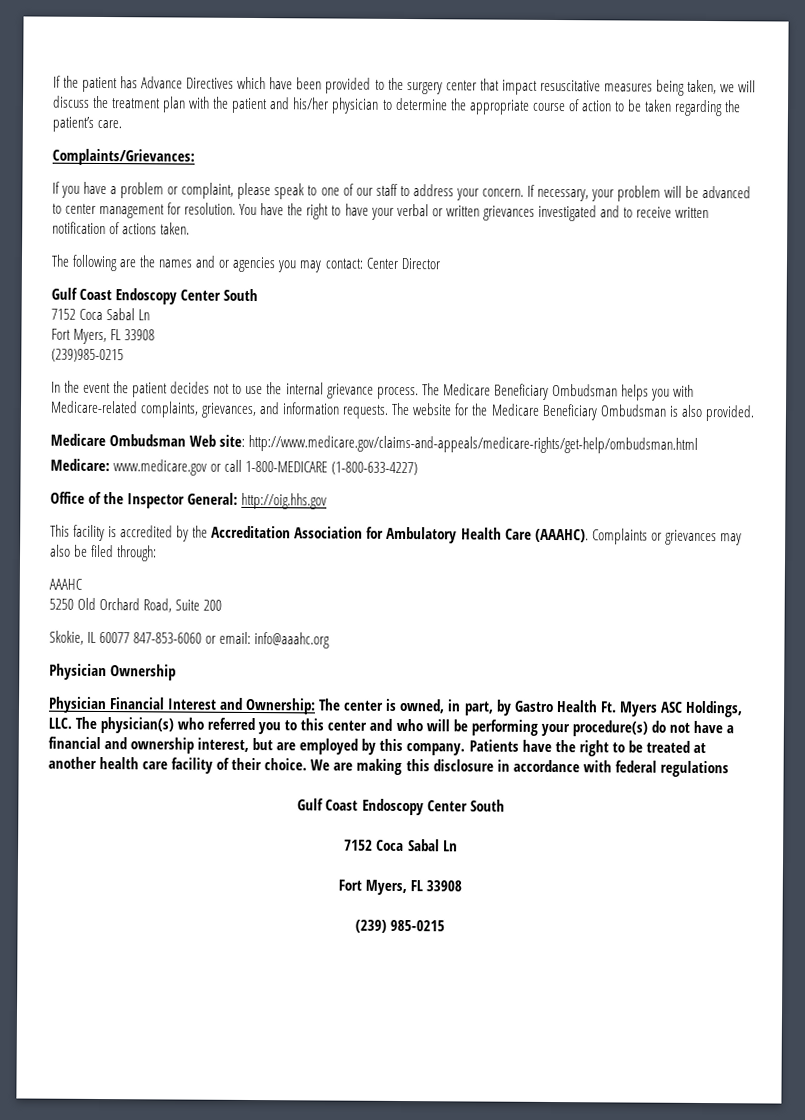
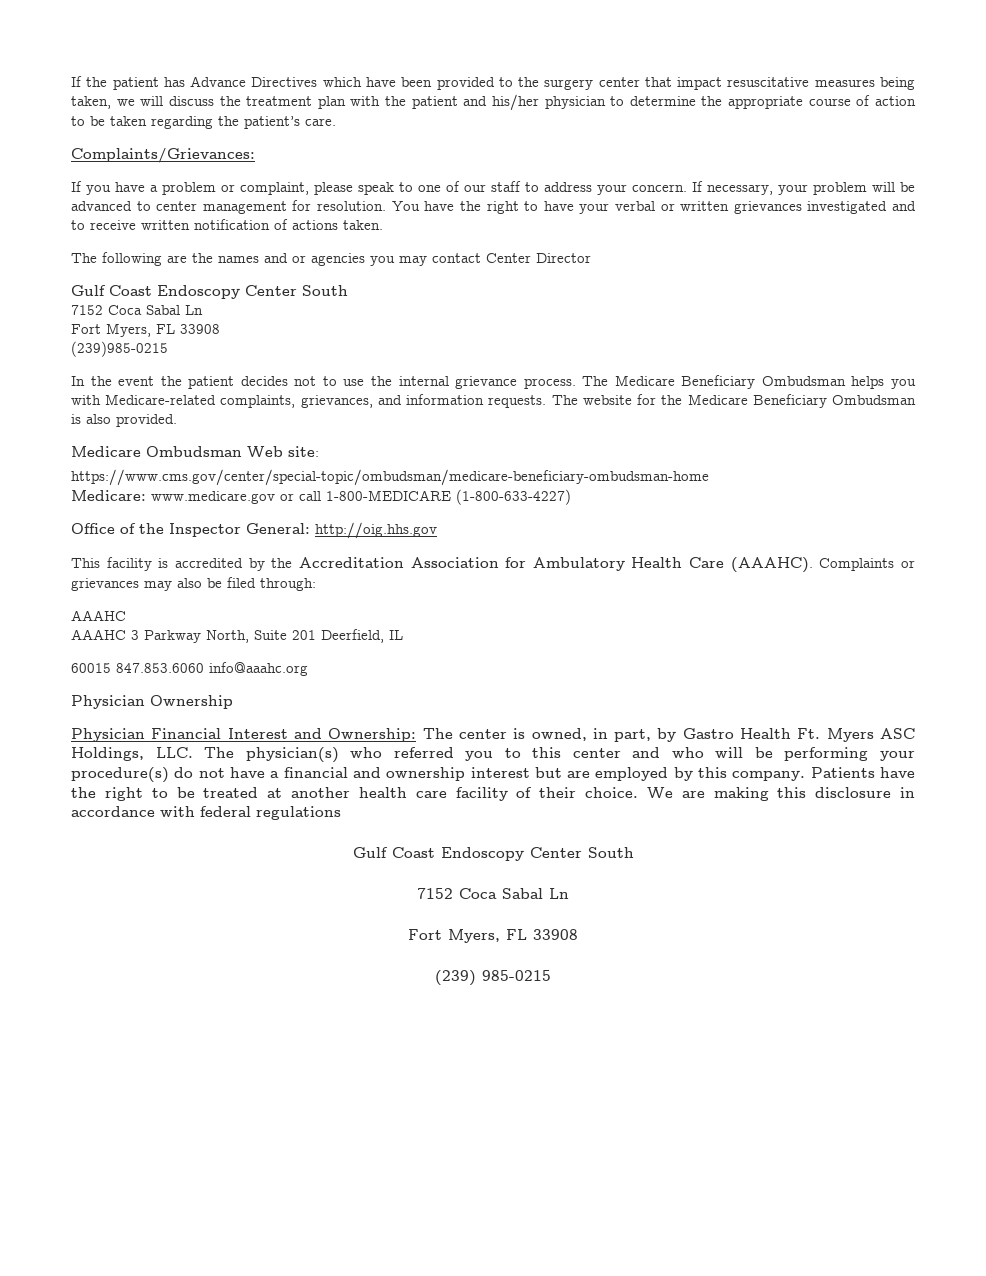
- The following are the names and or agencies you may contact: Center Director
+ The following are the names and or agencies you may contact Center Director
- Medicare Ombudsman Web site: http://www.medicare.gov/claims-and-appeals/medicare-rights/get-help/ombudsman.html
+ Medicare Ombudsman Web site:
+ https://www.cms.gov/center/special-topic/ombudsman/medicare-beneficiary-ombudsman-home
- 5250 Old Orchard Road, Suite 200
- Skokie, IL 60077 847-853-6060 or email: info@aaahc.org
+ AAAHC 3 Parkway North, Suite 201 Deerfield, IL
+ 60015 847.853.6060 info@aaahc.org
- Physician Financial Interest and Ownership: The center is owned, in part, by Gastro Health Ft. Myers ASC Holdings, LLC. The physician(s) who referred you to this center and who will be performing your procedure(s) do not have a financial and ownership interest, but are employed by this company.
+ Physician Financial Interest and Ownership: The center is owned, in part, by Gastro Health Ft. Myers ASC Holdings, LLC. The physician(s) who referred you to this center and who will be performing your procedure(s) do not have a financial and ownership interest but are employed by this company.

